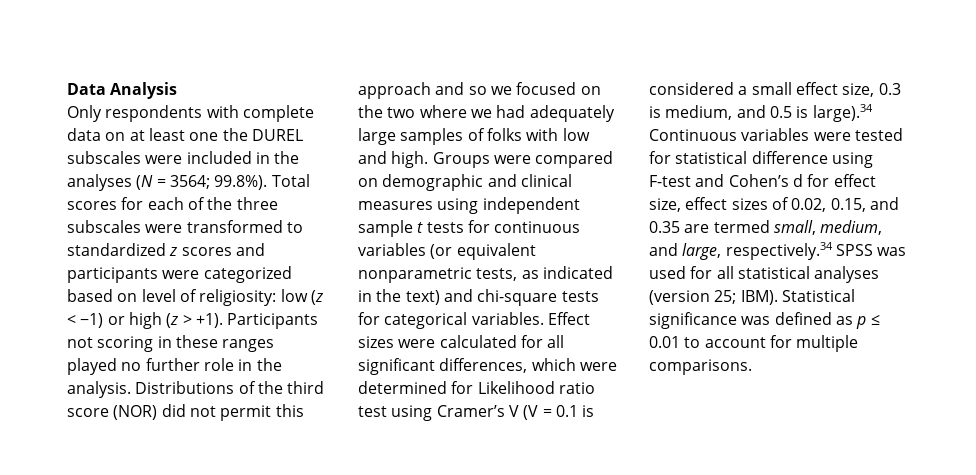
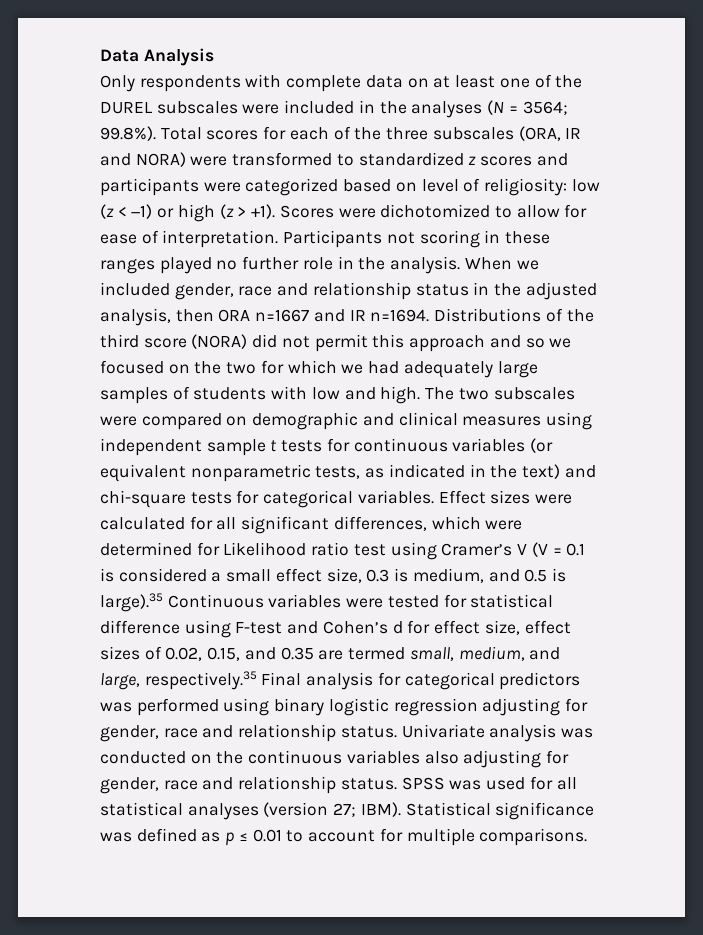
- Only respondents with complete data on at least one the DUREL subscales were included in the analyses (N = 3564; 99.8%). Total scores for each of the three subscales were transformed to standardized z scores and participants were categorized based on level of religiosity: low (z < −1) or high (z > +1).
+ Only respondents with complete data on at least one of the DUREL subscales were included in the analyses (N = 3564; 99.8%). Total scores for each of the three subscales (ORA, IR and NORA) were transformed to standardized z scores and participants were categorized based on level of religiosity: low (z < −1) or high (z > +1).
+ Scores were dichotomized to allow for ease of interpretation.
+ When we included gender, race and relationship status in the adjusted analysis, then ORA n=1667 and IR n=1694.
- Distributions of the third score (NOR) did not permit this approach and so we focused on the two where we had adequately large samples of folks with low and high.
+ Distributions of the third score (NORA) did not permit this approach and so we focused on the two for which we had adequately large samples of students with low and high.
- Groups were compared on demographic and clinical measures using independent sample t tests for continuous variables (or equivalent nonparametric tests, as indicated in the text) and chi-square tests for categorical variables.
+ The two subscales were compared on demographic and clinical measures using independent sample t tests for continuous variables (or equivalent nonparametric tests, as indicated in the text) and chi-square tests for categorical variables.
- Effect sizes were calculated for all significant differences, which were determined for Likelihood ratio test using Cramer’s V (V = 0.1 is considered a small effect size, 0.3 is medium, and 0.5 is large).34 Continuous variables were tested for statistical difference using F-test and Cohen’s d for effect size, effect sizes of 0.02, 0.15, and 0.35 are termed small, medium, and large, respectively.34 SPSS was used for all statistical analyses (version 25;
+ Effect sizes were calculated for all significant differences, which were determined for Likelihood ratio test using Cramer’s V (V = 0.1 is considered a small effect size, 0.3 is medium, and 0.5 is large).35 Continuous variables were tested for statistical difference using F-test and Cohen’s d for effect size, effect sizes of 0.02, 0.15, and 0.35 are termed small, medium, and large, respectively.35 Final analysis for categorical predictors was performed using binary logistic regression adjusting for gender, race and relationship status. Univariate analysis was conducted on the continuous variables also adjusting for gender, race and relationship status. SPSS was used for all statistical analyses (version 27;

